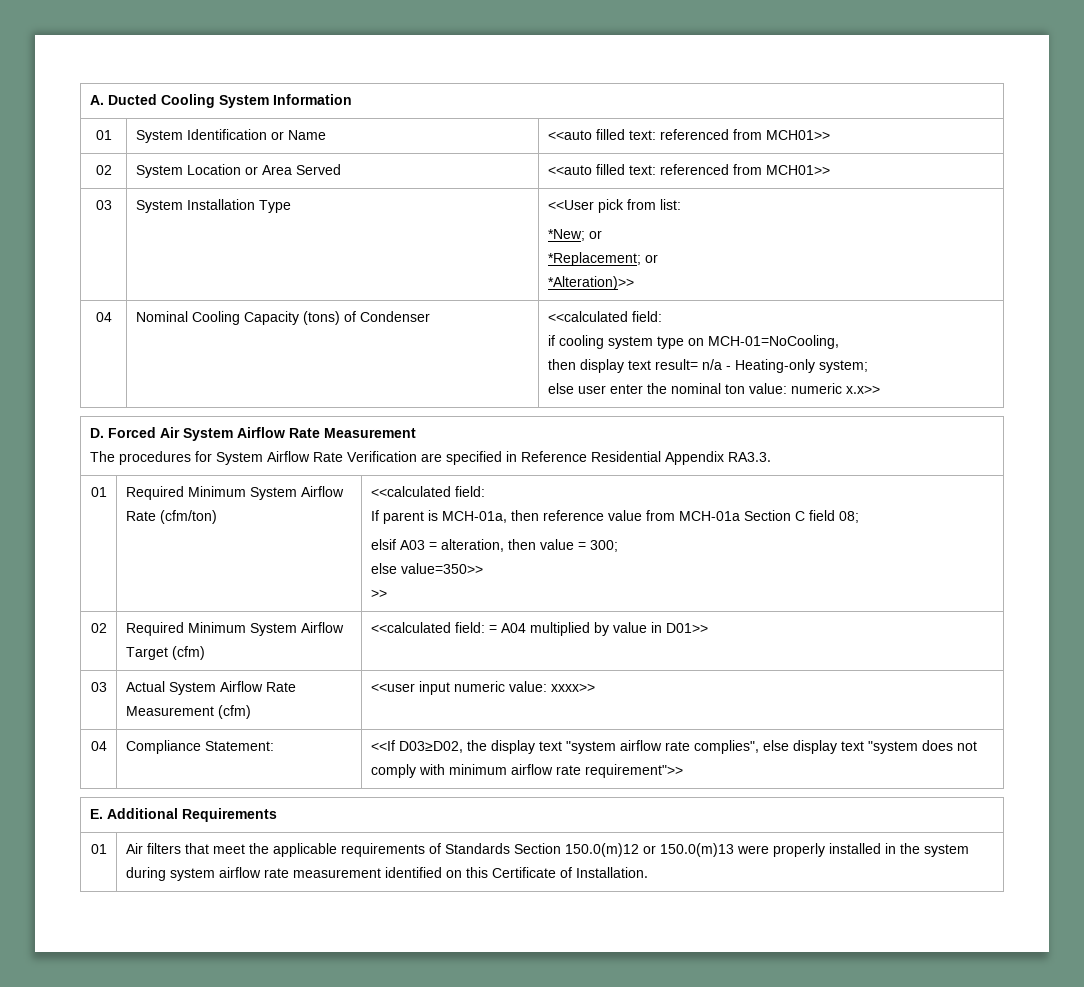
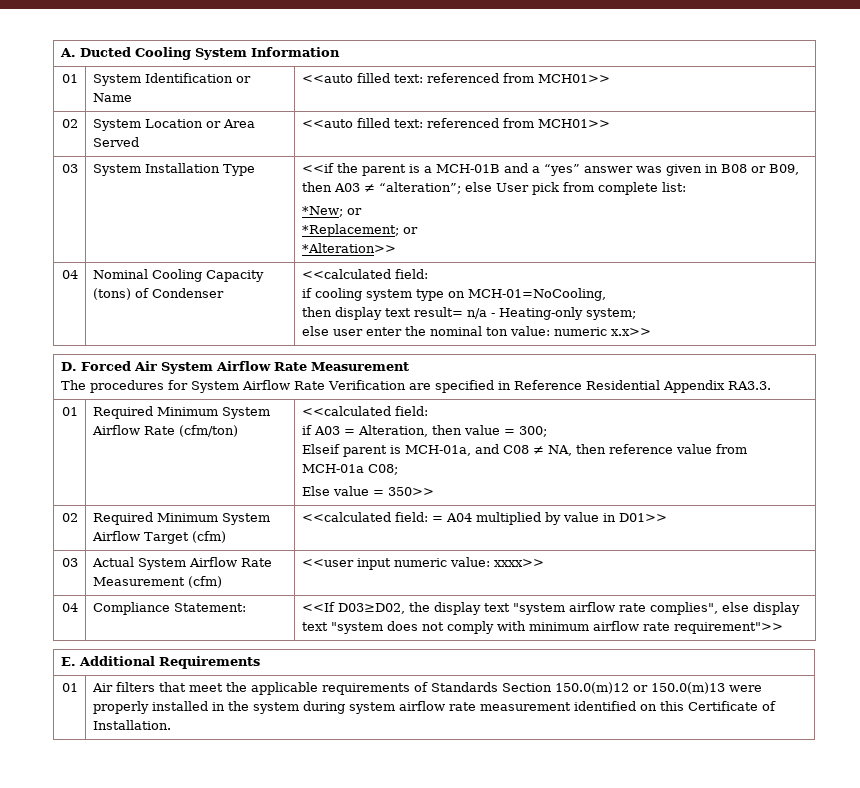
- 03 | System Installation Type | <<User pick from list:
+ 03 | System Installation Type | <<if the parent is a MCH-01B and a “yes” answer was given in B08 or B09, then A03 ≠ “alteration”; else User pick from complete list:
  *New; or
  *Replacement; or
- *Alteration)>>
+ *Alteration>>
  01 | Required Minimum System Airflow Rate (cfm/ton) | <<calculated field:
- If parent is MCH-01a, then reference value from MCH-01a Section C field 08;
- elsif A03 = alteration, then value = 300;
- else value=350>>
- >>
+ if A03 = Alteration, then value = 300;
+ Elseif parent is MCH-01a, and C08 ≠ NA, then reference value from MCH-01a C08;
+ Else value = 350>>

